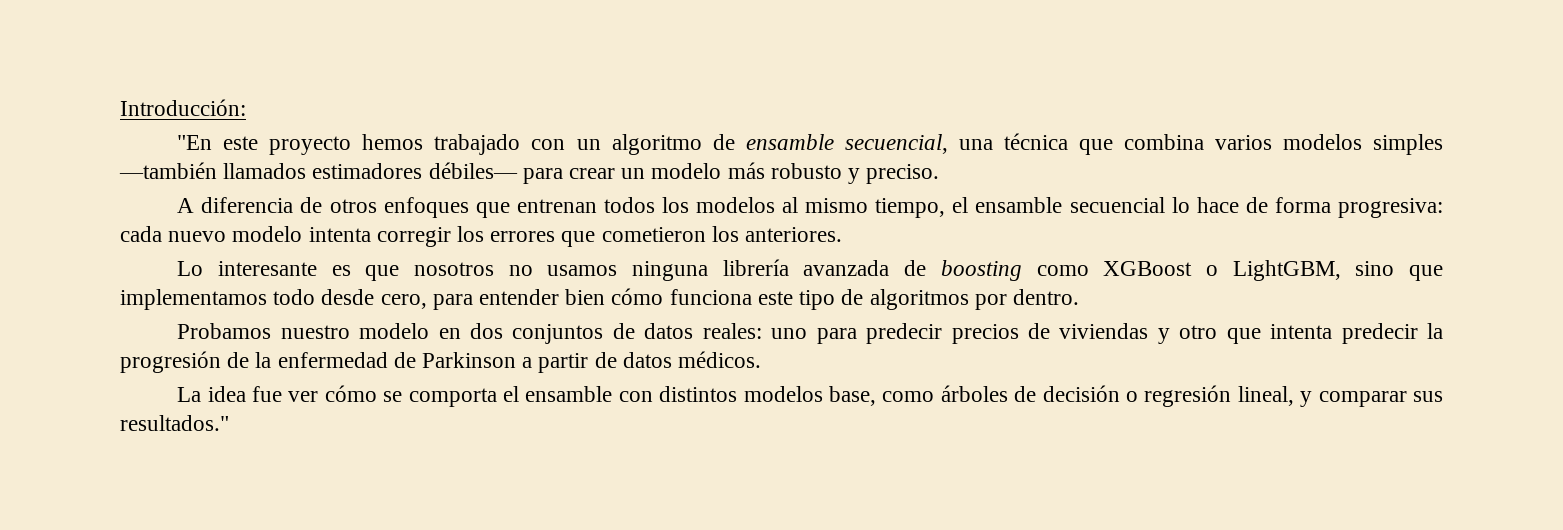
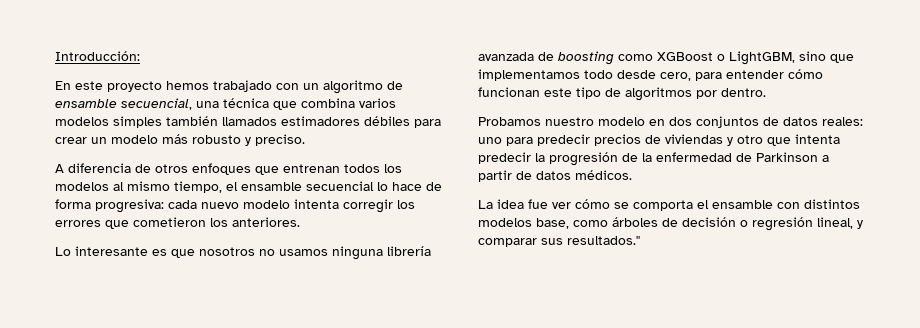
- "En este proyecto hemos trabajado con un algoritmo de ensamble secuencial, una técnica que combina varios modelos simples —también llamados estimadores débiles— para crear un modelo más robusto y preciso.
+ En este proyecto hemos trabajado con un algoritmo de ensamble secuencial, una técnica que combina varios modelos simples también llamados estimadores débiles para crear un modelo más robusto y preciso.
- Lo interesante es que nosotros no usamos ninguna librería avanzada de boosting como XGBoost o LightGBM, sino que implementamos todo desde cero, para entender bien cómo funciona este tipo de algoritmos por dentro.
+ Lo interesante es que nosotros no usamos ninguna librería avanzada de boosting como XGBoost o LightGBM, sino que implementamos todo desde cero, para entender cómo funcionan este tipo de algoritmos por dentro.

